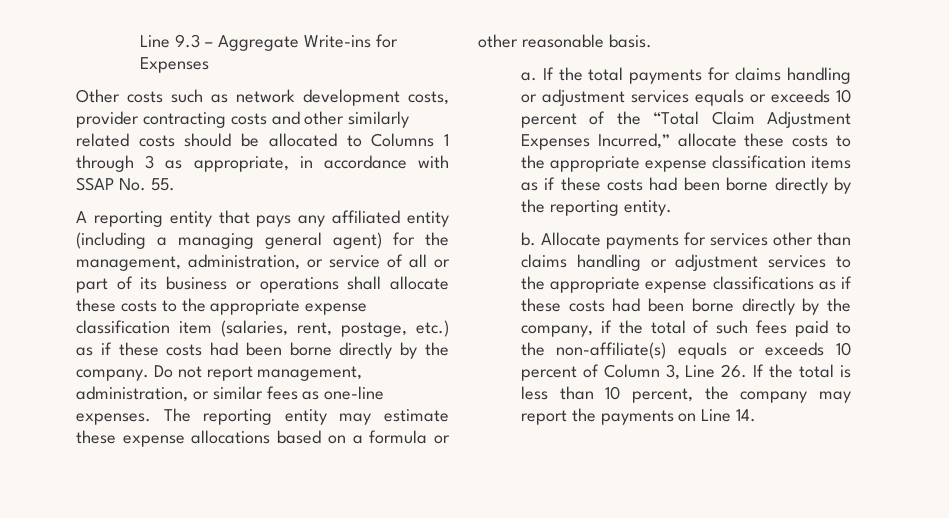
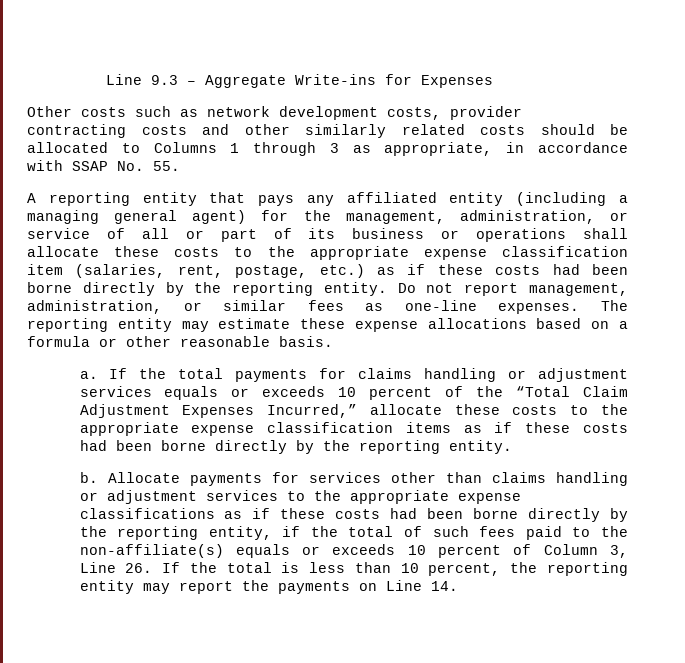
- A reporting entity that pays any affiliated entity (including a managing general agent) for the management, administration, or service of all or part of its business or operations shall allocate these costs to the appropriate expense classification item (salaries, rent, postage, etc.) as if these costs had been borne directly by the company.
+ A reporting entity that pays any affiliated entity (including a managing general agent) for the management, administration, or service of all or part of its business or operations shall allocate these costs to the appropriate expense classification item (salaries, rent, postage, etc.) as if these costs had been borne directly by the reporting entity.
- Allocate payments for services other than claims handling or adjustment services to the appropriate expense classifications as if these costs had been borne directly by the company, if the total of such fees paid to the non-affiliate(s) equals or exceeds 10 percent of Column 3, Line 26. If the total is less than 10 percent, the company may report the payments on Line 14.
+ Allocate payments for services other than claims handling or adjustment services to the appropriate expense classifications as if these costs had been borne directly by the reporting entity, if the total of such fees paid to the non-affiliate(s) equals or exceeds 10 percent of Column 3, Line 26. If the total is less than 10 percent, the reporting entity may report the payments on Line 14.

